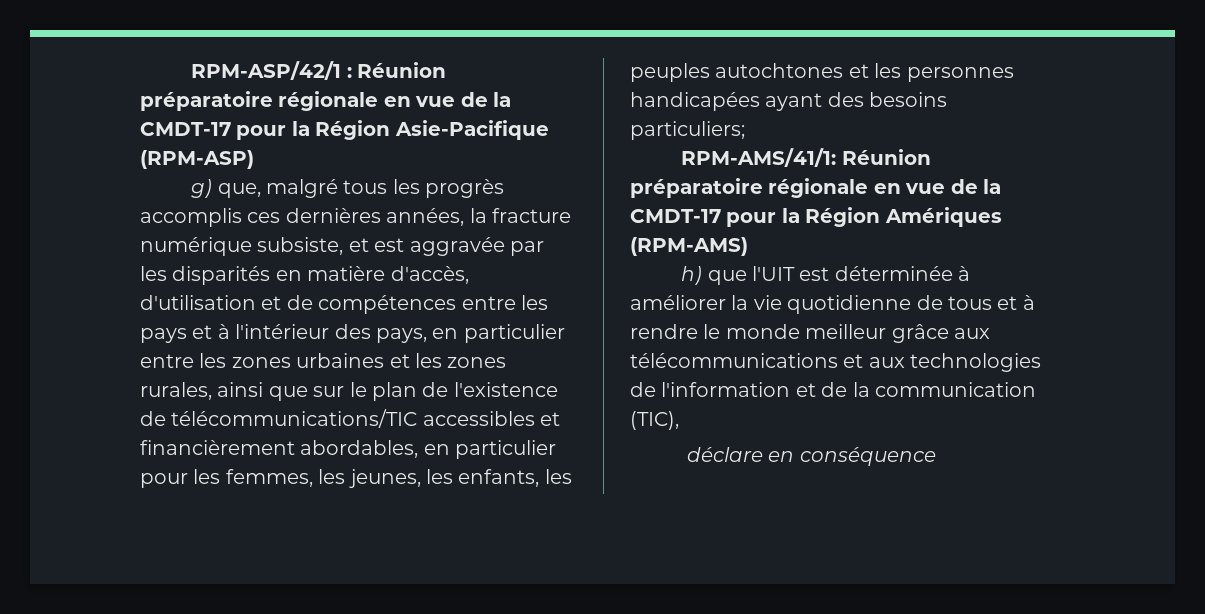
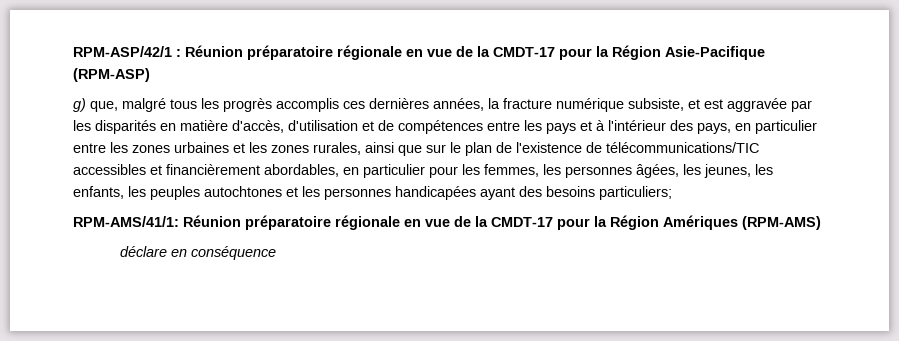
- g) que, malgré tous les progrès accomplis ces dernières années, la fracture numérique subsiste, et est aggravée par les disparités en matière d'accès, d'utilisation et de compétences entre les pays et à l'intérieur des pays, en particulier entre les zones urbaines et les zones rurales, ainsi que sur le plan de l'existence de télécommunications/TIC accessibles et financièrement abordables, en particulier pour les femmes, les jeunes, les enfants, les peuples autochtones et les personnes handicapées ayant des besoins particuliers;
+ g) que, malgré tous les progrès accomplis ces dernières années, la fracture numérique subsiste, et est aggravée par les disparités en matière d'accès, d'utilisation et de compétences entre les pays et à l'intérieur des pays, en particulier entre les zones urbaines et les zones rurales, ainsi que sur le plan de l'existence de télécommunications/TIC accessibles et financièrement abordables, en particulier pour les femmes, les personnes âgées, les jeunes, les enfants, les peuples autochtones et les personnes handicapées ayant des besoins particuliers;
- h) que l'UIT est déterminée à améliorer la vie quotidienne de tous et à rendre le monde meilleur grâce aux télécommunications et aux technologies de l'information et de la communication (TIC),

